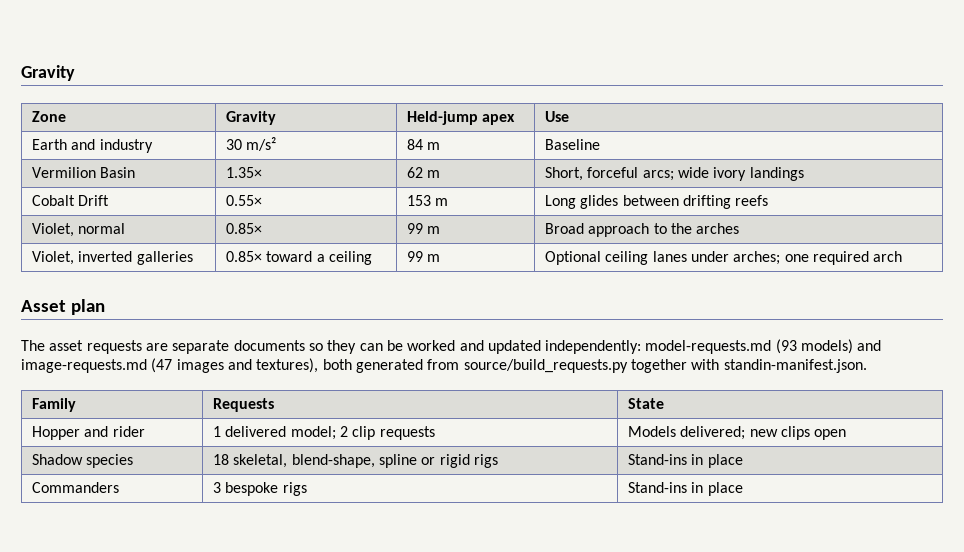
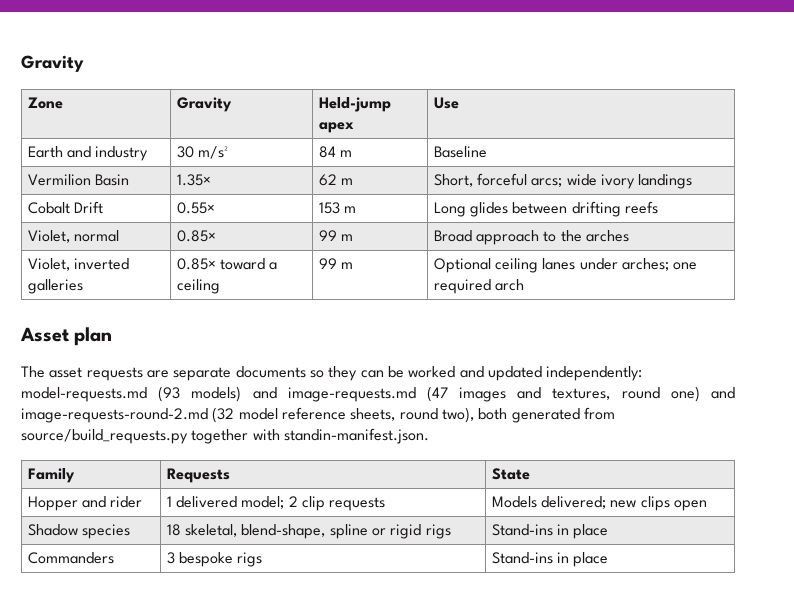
- The asset requests are separate documents so they can be worked and updated independently: model-requests.md (93 models) and image-requests.md (47 images and textures), both generated from source/build_requests.py together with standin-manifest.json.
+ The asset requests are separate documents so they can be worked and updated independently: model-requests.md (93 models) and image-requests.md (47 images and textures, round one) and image-requests-round-2.md (32 model reference sheets, round two), both generated from source/build_requests.py together with standin-manifest.json.

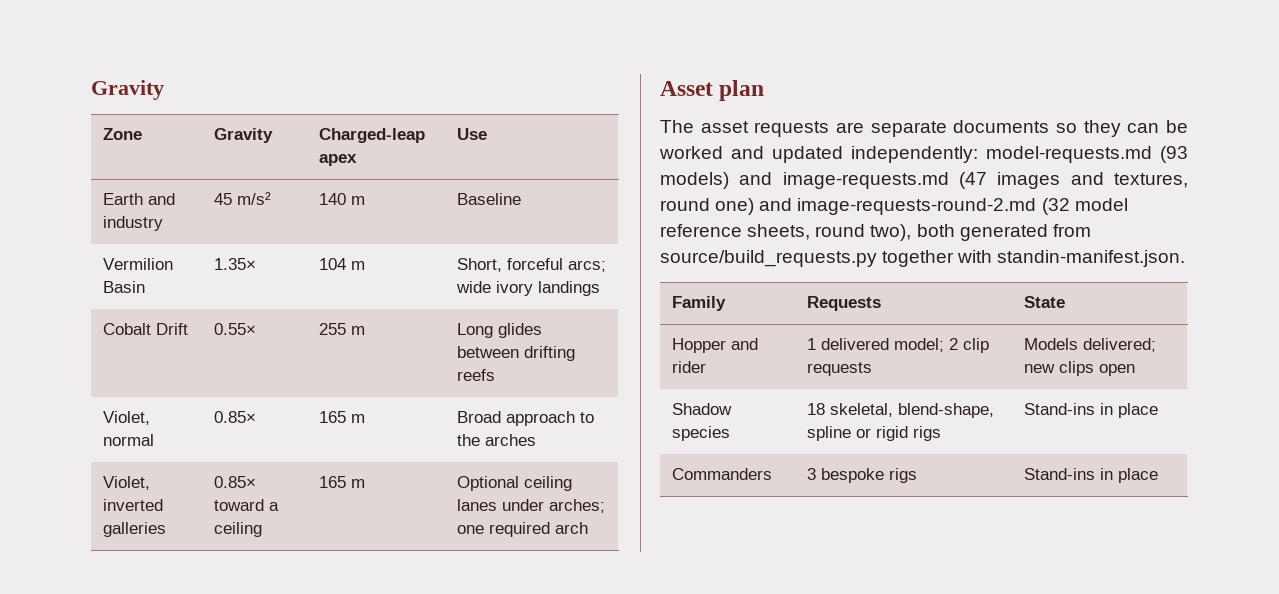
- Zone | Gravity | Held-jump apex | Use
+ Zone | Gravity | Charged-leap apex | Use
- Earth and industry | 30 m/s² | 84 m | Baseline
+ Earth and industry | 45 m/s² | 140 m | Baseline
- Vermilion Basin | 1.35× | 62 m | Short, forceful arcs; wide ivory landings
+ Vermilion Basin | 1.35× | 104 m | Short, forceful arcs; wide ivory landings
- Cobalt Drift | 0.55× | 153 m | Long glides between drifting reefs
+ Cobalt Drift | 0.55× | 255 m | Long glides between drifting reefs
- Violet, normal | 0.85× | 99 m | Broad approach to the arches
+ Violet, normal | 0.85× | 165 m | Broad approach to the arches
- Violet, inverted galleries | 0.85× toward a ceiling | 99 m | Optional ceiling lanes under arches; one required arch
+ Violet, inverted galleries | 0.85× toward a ceiling | 165 m | Optional ceiling lanes under arches; one required arch

